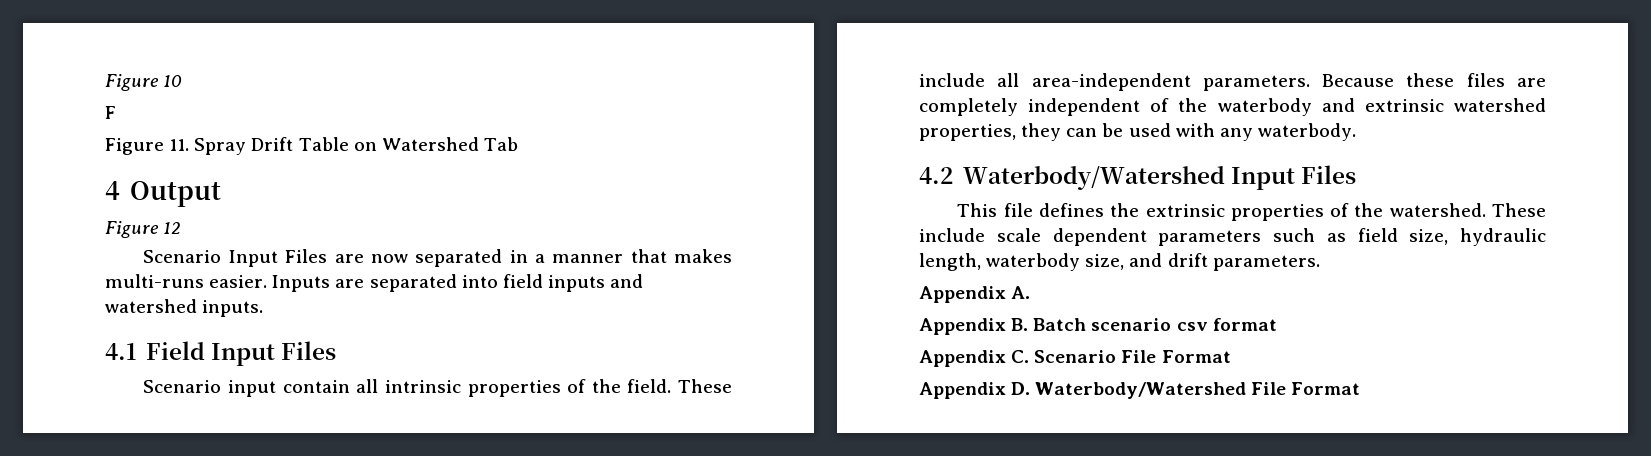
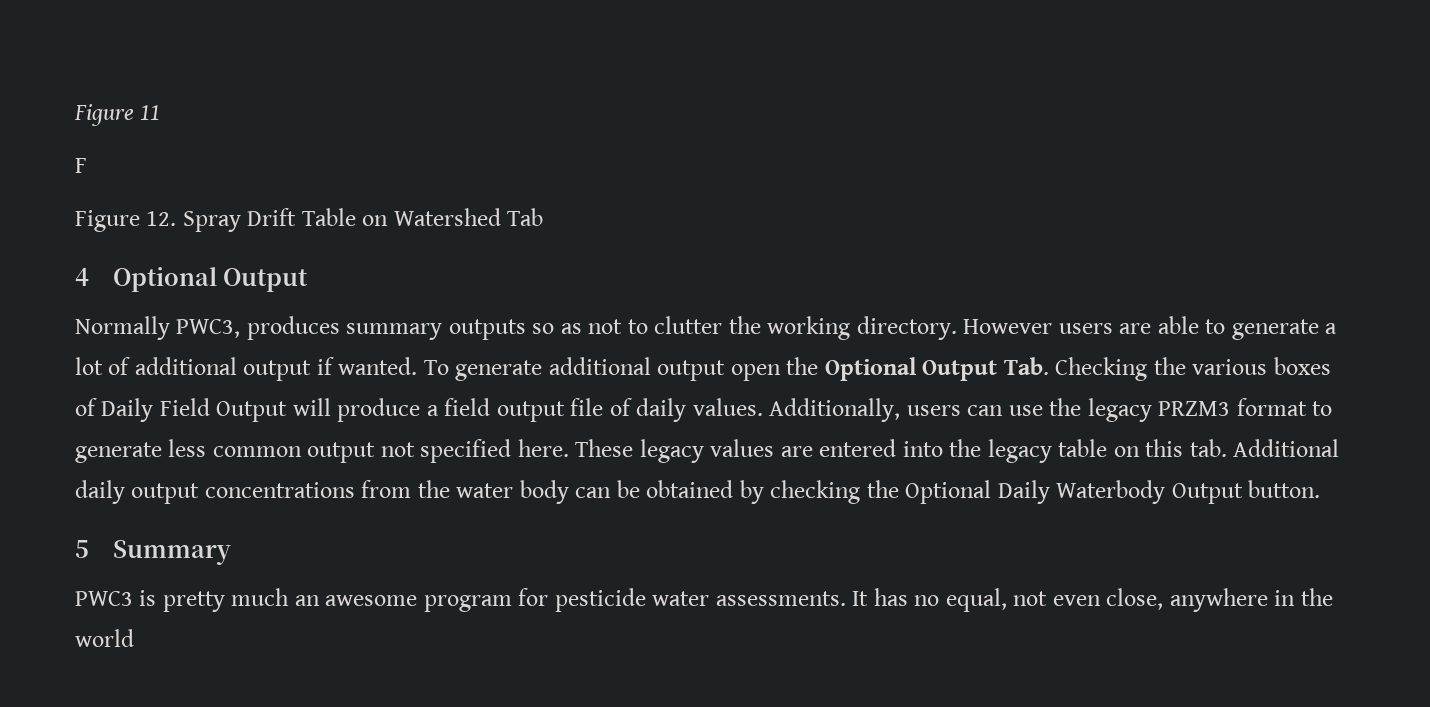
- Figure 10
+ Figure 11
- Figure 11. Spray Drift Table on Watershed Tab
+ Figure 12. Spray Drift Table on Watershed Tab
- 4 Output
+ 4 Optional Output
- Figure 12
- Scenario Input Files are now separated in a manner that makes multi-runs easier. Inputs are separated into field inputs and watershed inputs.
- 4.1 Field Input Files
- Scenario input contain all intrinsic properties of the field. These include all area-independent parameters. Because these files are completely independent of the waterbody and extrinsic watershed properties, they can be used with any waterbody.
- 4.2 Waterbody/Watershed Input Files
- This file defines the extrinsic properties of the watershed. These include scale dependent parameters such as field size, hydraulic length, waterbody size, and drift parameters.
- Appendix A.
- Appendix B. Batch scenario csv format
- Appendix C. Scenario File Format
- Appendix D. Waterbody/Watershed File Format
+ Normally PWC3, produces summary outputs so as not to clutter the working directory. However users are able to generate a lot of additional output if wanted. To generate additional output open the Optional Output Tab. Checking the various boxes of Daily Field Output will produce a field output file of daily values. Additionally, users can use the legacy PRZM3 format to generate less common output not specified here. These legacy values are entered into the legacy table on this tab. Additional daily output concentrations from the water body can be obtained by checking the Optional Daily Waterbody Output button.
+ 5 Summary
+ PWC3 is pretty much an awesome program for pesticide water assessments. It has no equal, not even close, anywhere in the world

